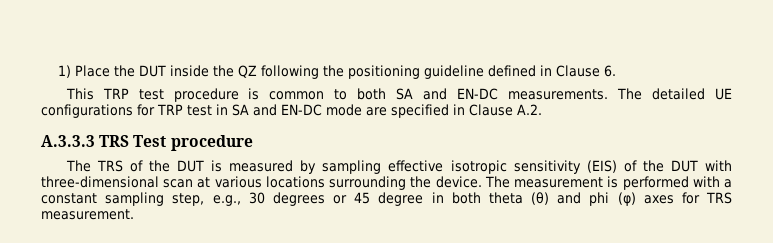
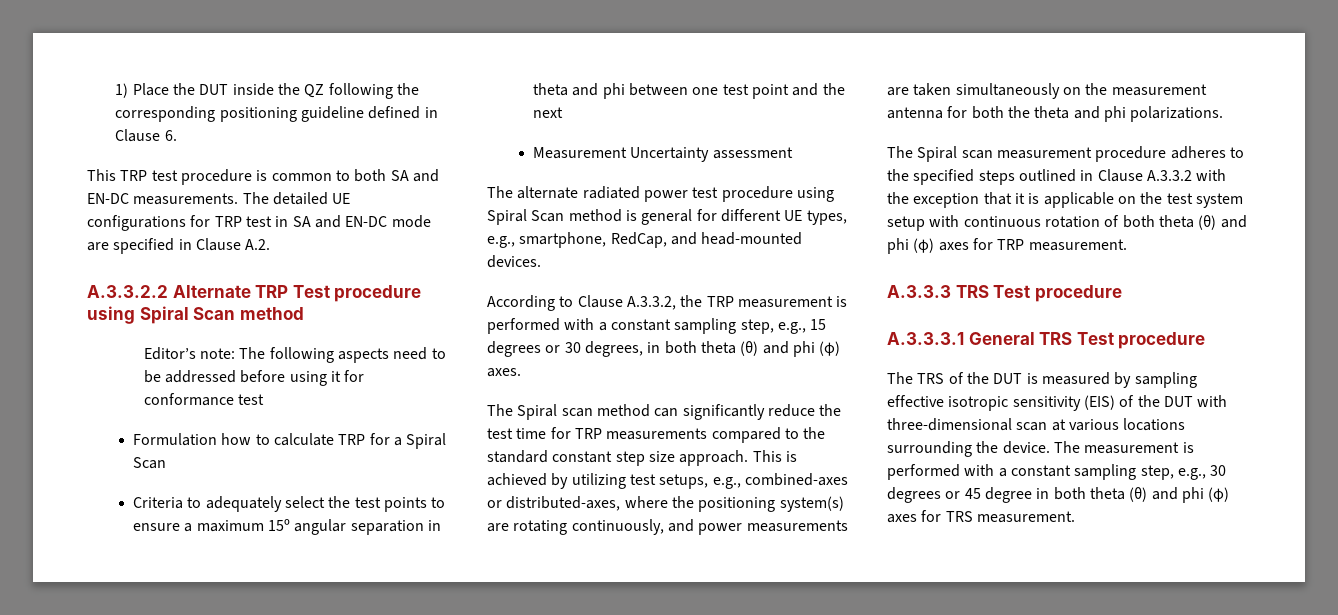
- 1) Place the DUT inside the QZ following the positioning guideline defined in Clause 6.
+ 1) Place the DUT inside the QZ following the corresponding positioning guideline defined in Clause 6.
+ A.3.3.2.2 Alternate TRP Test procedure using Spiral Scan method
+ Editor’s note: The following aspects need to be addressed before using it for conformance test
+ Formulation how to calculate TRP for a Spiral Scan
+ Criteria to adequately select the test points to ensure a maximum 15º angular separation in theta and phi between one test point and the next
+ Measurement Uncertainty assessment
+ The alternate radiated power test procedure using Spiral Scan method is general for different UE types, e.g., smartphone, RedCap, and head-mounted devices.
+ According to Clause A.3.3.2, the TRP measurement is performed with a constant sampling step, e.g., 15 degrees or 30 degrees, in both theta (θ) and phi (ϕ) axes.
+ The Spiral scan method can significantly reduce the test time for TRP measurements compared to the standard constant step size approach. This is achieved by utilizing test setups, e.g., combined-axes or distributed-axes, where the positioning system(s) are rotating continuously, and power measurements are taken simultaneously on the measurement antenna for both the theta and phi polarizations.
+ The Spiral scan measurement procedure adheres to the specified steps outlined in Clause A.3.3.2 with the exception that it is applicable on the test system setup with continuous rotation of both theta (θ) and phi (ϕ) axes for TRP measurement.
+ A.3.3.3.1 General TRS Test procedure

